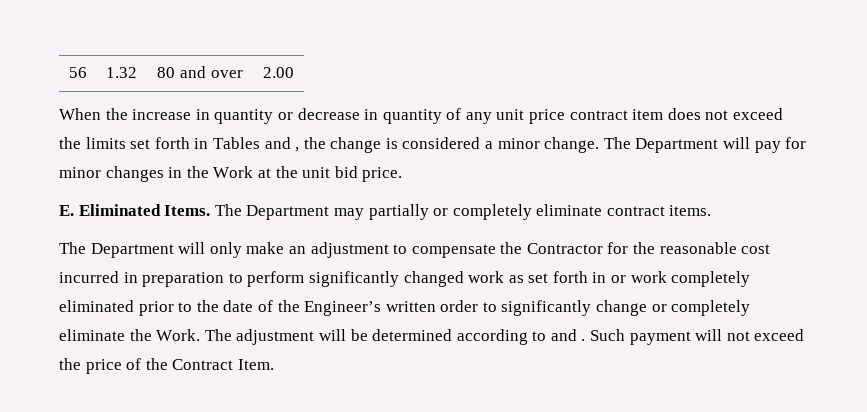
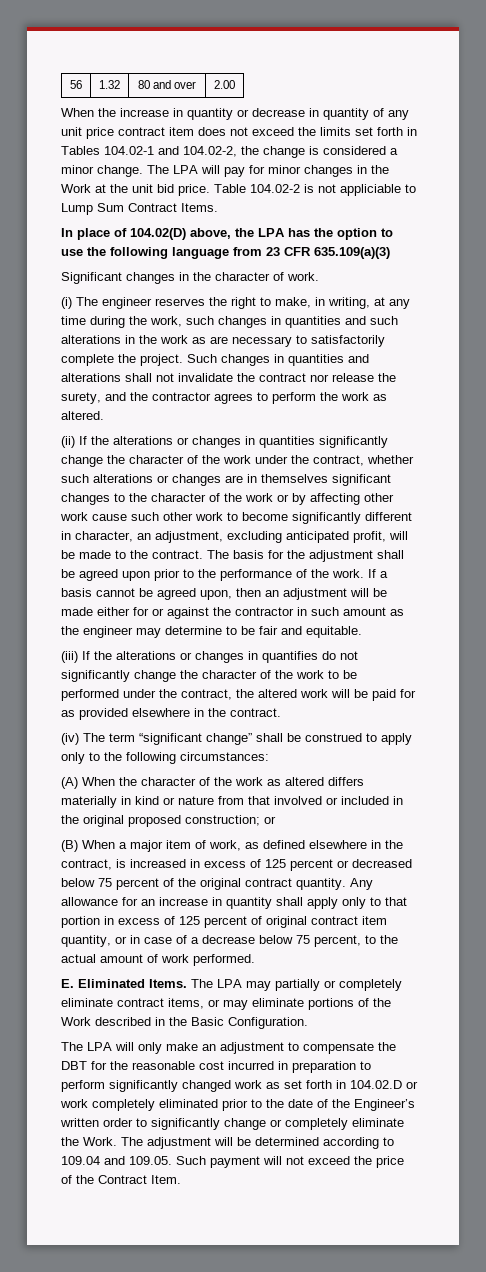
- When the increase in quantity or decrease in quantity of any unit price contract item does not exceed the limits set forth in Tables and , the change is considered a minor change.
+ When the increase in quantity or decrease in quantity of any unit price contract item does not exceed the limits set forth in Tables 104.02-1 and 104.02-2, the change is considered a minor change.
- The Department will pay for minor changes in the Work at the unit bid price.
+ The LPA will pay for minor changes in the Work at the unit bid price. Table 104.02-2 is not appliciable to Lump Sum Contract Items.
+ In place of 104.02(D) above, the LPA has the option to use the following language from 23 CFR 635.109(a)(3)
+ Significant changes in the character of work.
+ (i) The engineer reserves the right to make, in writing, at any time during the work, such changes in quantities and such alterations in the work as are necessary to satisfactorily complete the project. Such changes in quantities and alterations shall not invalidate the contract nor release the surety, and the contractor agrees to perform the work as altered.
+ (ii) If the alterations or changes in quantities significantly change the character of the work under the contract, whether such alterations or changes are in themselves significant changes to the character of the work or by affecting other work cause such other work to become significantly different in character, an adjustment, excluding anticipated profit, will be made to the contract. The basis for the adjustment shall be agreed upon prior to the performance of the work. If a basis cannot be agreed upon, then an adjustment will be made either for or against the contractor in such amount as the engineer may determine to be fair and equitable.
+ (iii) If the alterations or changes in quantifies do not significantly change the character of the work to be performed under the contract, the altered work will be paid for as provided elsewhere in the contract.
+ (iv) The term “significant change” shall be construed to apply only to the following circumstances:
+ (A) When the character of the work as altered differs materially in kind or nature from that involved or included in the original proposed construction; or
+ (B) When a major item of work, as defined elsewhere in the contract, is increased in excess of 125 percent or decreased below 75 percent of the original contract quantity. Any allowance for an increase in quantity shall apply only to that portion in excess of 125 percent of original contract item quantity, or in case of a decrease below 75 percent, to the actual amount of work performed.
- The Department may partially or completely eliminate contract items.
- The Department will only make an adjustment to compensate the Contractor for the reasonable cost incurred in preparation to perform significantly changed work as set forth in or work completely eliminated prior to the date of the Engineer’s written order to significantly change or completely eliminate the Work.
+ The LPA may partially or completely eliminate contract items, or may eliminate portions of the Work described in the Basic Configuration.
+ The LPA will only make an adjustment to compensate the DBT for the reasonable cost incurred in preparation to perform significantly changed work as set forth in 104.02.D or work completely eliminated prior to the date of the Engineer’s written order to significantly change or completely eliminate the Work.
- The adjustment will be determined according to and . Such payment will not exceed the price of the Contract Item.
+ The adjustment will be determined according to 109.04 and 109.05. Such payment will not exceed the price of the Contract Item.

